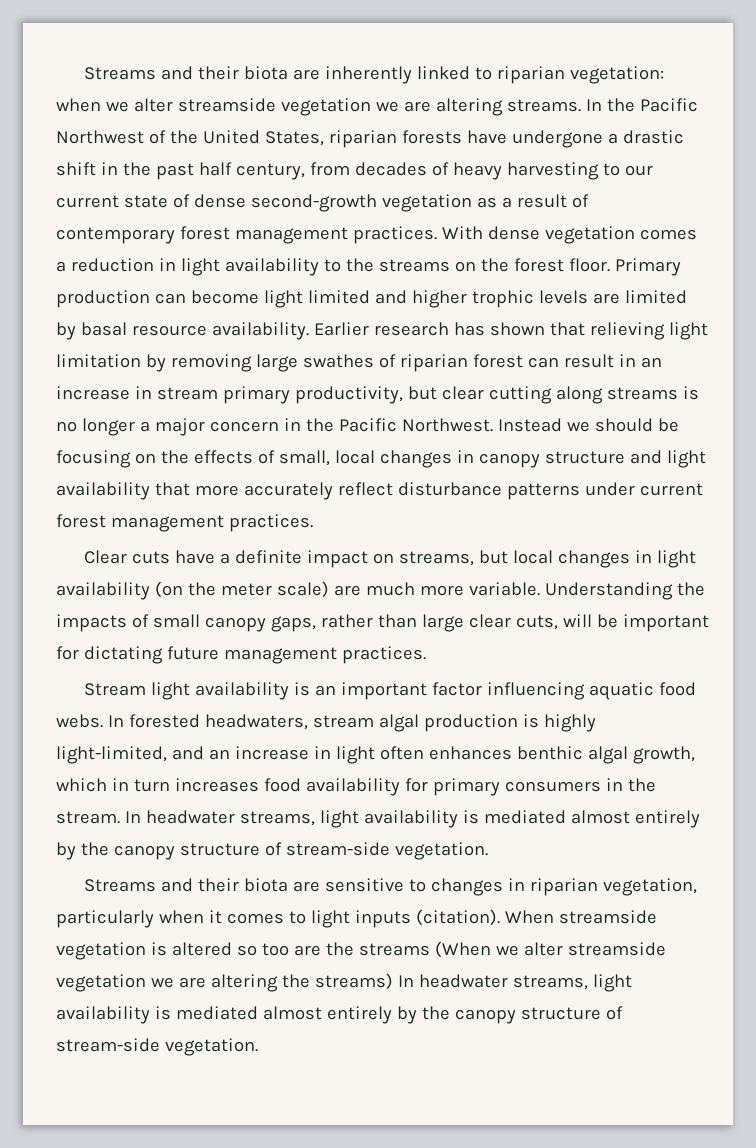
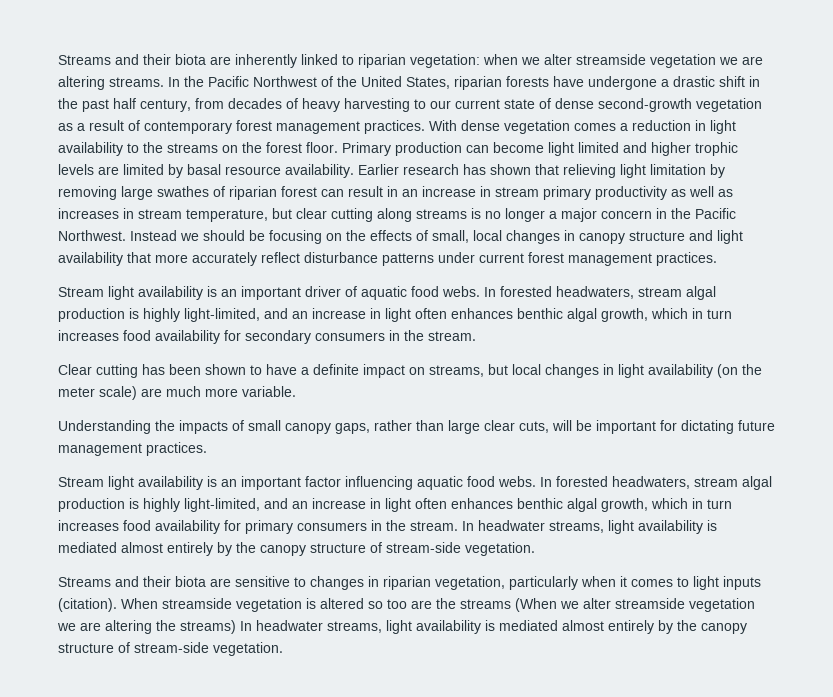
- Earlier research has shown that relieving light limitation by removing large swathes of riparian forest can result in an increase in stream primary productivity, but clear cutting along streams is no longer a major concern in the Pacific Northwest.
+ Earlier research has shown that relieving light limitation by removing large swathes of riparian forest can result in an increase in stream primary productivity as well as increases in stream temperature, but clear cutting along streams is no longer a major concern in the Pacific Northwest.
- Clear cuts have a definite impact on streams, but local changes in light availability (on the meter scale) are much more variable. Understanding the impacts of small canopy gaps, rather than large clear cuts, will be important for dictating future management practices.
+ Stream light availability is an important driver of aquatic food webs. In forested headwaters, stream algal production is highly light-limited, and an increase in light often enhances benthic algal growth, which in turn increases food availability for secondary consumers in the stream.
+ Clear cutting has been shown to have a definite impact on streams, but local changes in light availability (on the meter scale) are much more variable.
+ Understanding the impacts of small canopy gaps, rather than large clear cuts, will be important for dictating future management practices.

